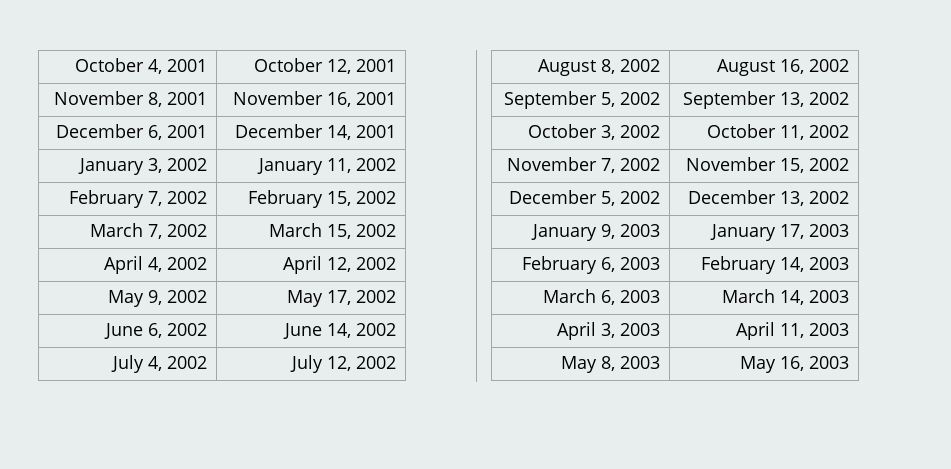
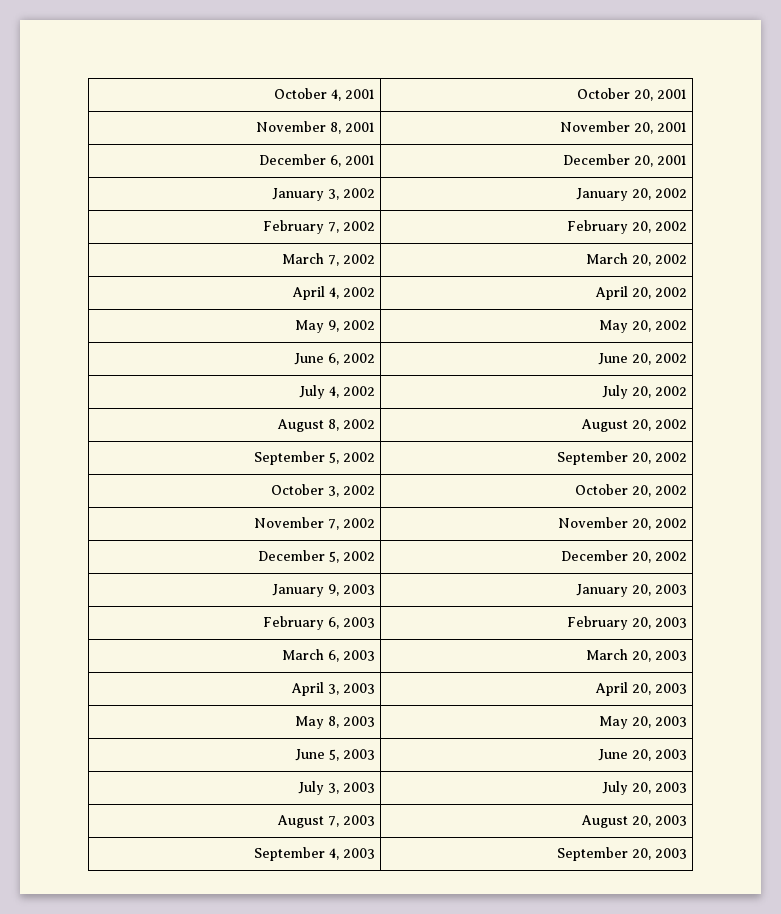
- October 4, 2001 | October 12, 2001
+ October 4, 2001 | October 20, 2001
- November 8, 2001 | November 16, 2001
+ November 8, 2001 | November 20, 2001
- December 6, 2001 | December 14, 2001
+ December 6, 2001 | December 20, 2001
- January 3, 2002 | January 11, 2002
+ January 3, 2002 | January 20, 2002
- February 7, 2002 | February 15, 2002
+ February 7, 2002 | February 20, 2002
- March 7, 2002 | March 15, 2002
+ March 7, 2002 | March 20, 2002
- April 4, 2002 | April 12, 2002
+ April 4, 2002 | April 20, 2002
- May 9, 2002 | May 17, 2002
+ May 9, 2002 | May 20, 2002
- June 6, 2002 | June 14, 2002
+ June 6, 2002 | June 20, 2002
- July 4, 2002 | July 12, 2002
+ July 4, 2002 | July 20, 2002
- August 8, 2002 | August 16, 2002
+ August 8, 2002 | August 20, 2002
- September 5, 2002 | September 13, 2002
+ September 5, 2002 | September 20, 2002
- October 3, 2002 | October 11, 2002
+ October 3, 2002 | October 20, 2002
- November 7, 2002 | November 15, 2002
+ November 7, 2002 | November 20, 2002
- December 5, 2002 | December 13, 2002
+ December 5, 2002 | December 20, 2002
- January 9, 2003 | January 17, 2003
+ January 9, 2003 | January 20, 2003
- February 6, 2003 | February 14, 2003
+ February 6, 2003 | February 20, 2003
- March 6, 2003 | March 14, 2003
+ March 6, 2003 | March 20, 2003
- April 3, 2003 | April 11, 2003
+ April 3, 2003 | April 20, 2003
- May 8, 2003 | May 16, 2003
+ May 8, 2003 | May 20, 2003
+ June 5, 2003 | June 20, 2003
+ July 3, 2003 | July 20, 2003
+ August 7, 2003 | August 20, 2003
+ September 4, 2003 | September 20, 2003

